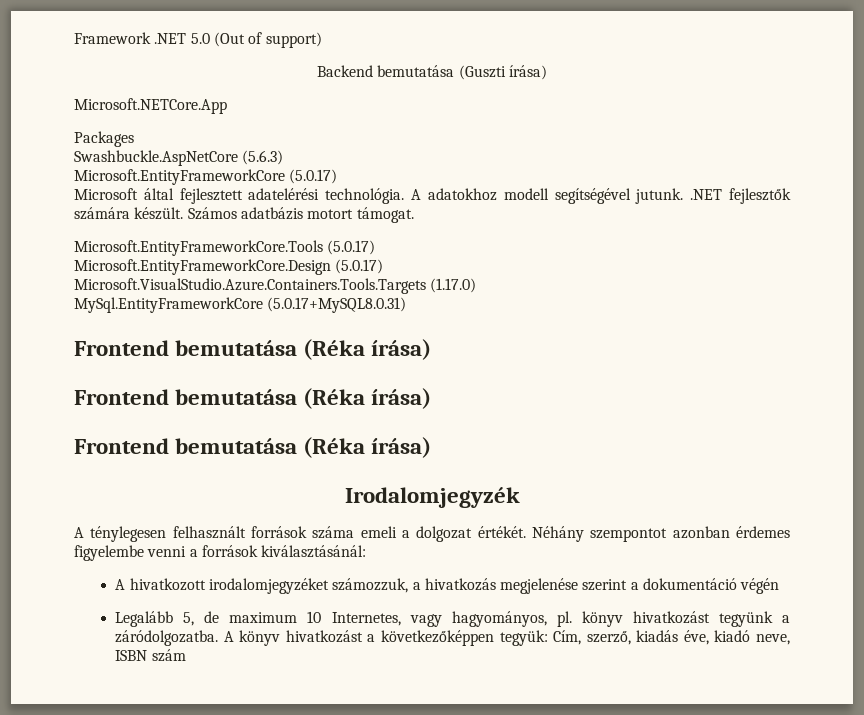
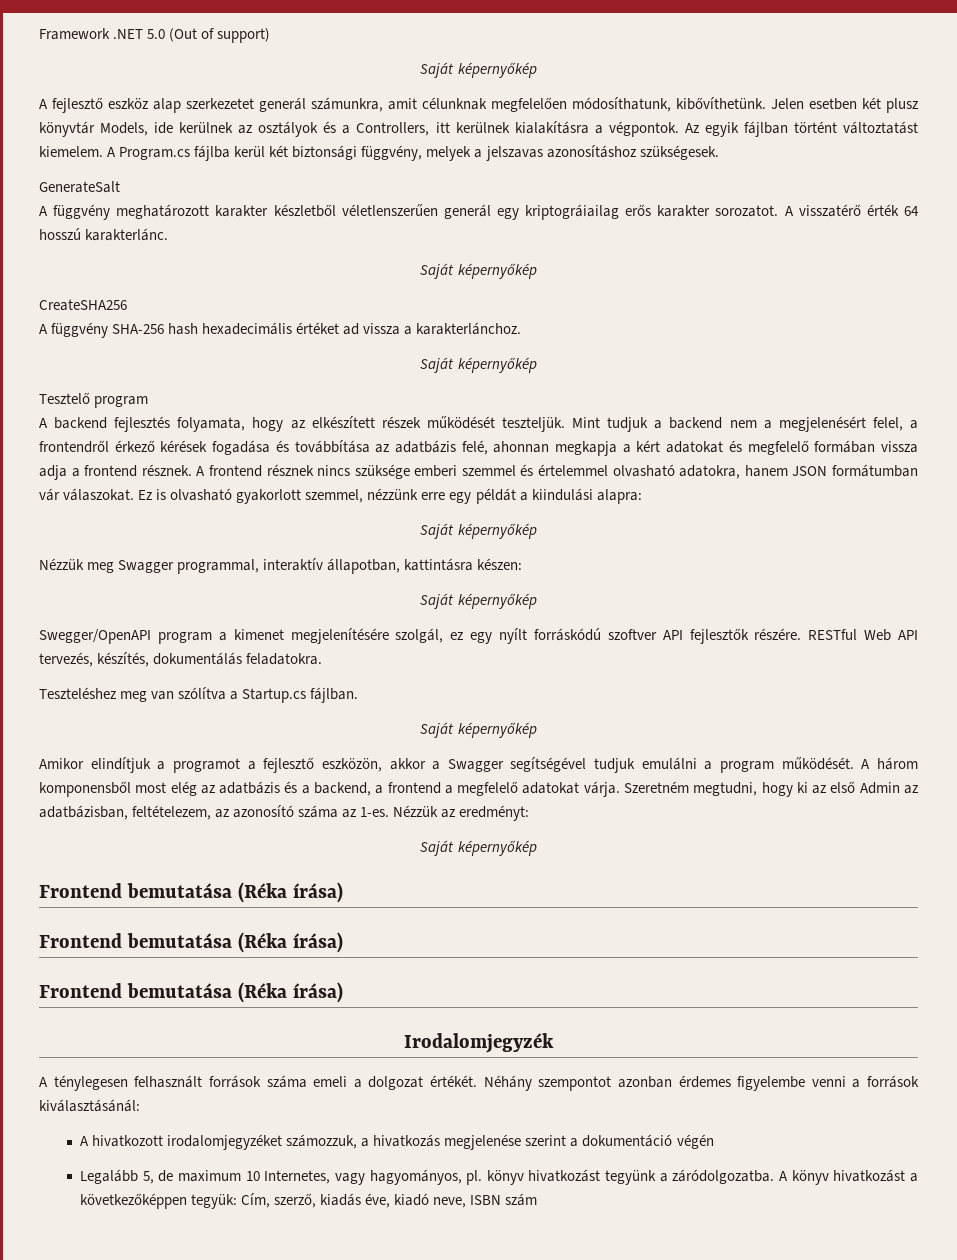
  Framework .NET 5.0 (Out of support)
- Backend bemutatása (Guszti írása)
- Microsoft.NETCore.App
- Packages
- Swashbuckle.AspNetCore (5.6.3)
- Microsoft.EntityFrameworkCore (5.0.17)
- Microsoft által fejlesztett adatelérési technológia. A adatokhoz modell segítségével jutunk. .NET fejlesztők számára készült. Számos adatbázis motort támogat.
- Microsoft.EntityFrameworkCore.Tools (5.0.17)
- Microsoft.EntityFrameworkCore.Design (5.0.17)
- Microsoft.VisualStudio.Azure.Containers.Tools.Targets (1.17.0)
- MySql.EntityFrameworkCore (5.0.17+MySQL8.0.31)
+ Saját képernyőkép
+ A fejlesztő eszköz alap szerkezetet generál számunkra, amit célunknak megfelelően módosíthatunk, kibővíthetünk. Jelen esetben két plusz könyvtár Models, ide kerülnek az osztályok és a Controllers, itt kerülnek kialakításra a végpontok. Az egyik fájlban történt változtatást kiemelem. A Program.cs fájlba kerül két biztonsági függvény, melyek a jelszavas azonosításhoz szükségesek.
+ GenerateSalt
+ A függvény meghatározott karakter készletből véletlenszerűen generál egy kriptográiailag erős karakter sorozatot. A visszatérő érték 64 hosszú karakterlánc.
+ Saját képernyőkép
+ CreateSHA256
+ A függvény SHA-256 hash hexadecimális értéket ad vissza a karakterlánchoz.
+ Saját képernyőkép
+ Tesztelő program
+ A backend fejlesztés folyamata, hogy az elkészített részek működését teszteljük. Mint tudjuk a backend nem a megjelenésért felel, a frontendről érkező kérések fogadása és továbbítása az adatbázis felé, ahonnan megkapja a kért adatokat és megfelelő formában vissza adja a frontend résznek. A frontend résznek nincs szüksége emberi szemmel és értelemmel olvasható adatokra, hanem JSON formátumban vár válaszokat. Ez is olvasható gyakorlott szemmel, nézzünk erre egy példát a kiindulási alapra:
+ Saját képernyőkép
+ Nézzük meg Swagger programmal, interaktív állapotban, kattintásra készen:
+ Saját képernyőkép
+ Swegger/OpenAPI program a kimenet megjelenítésére szolgál, ez egy nyílt forráskódú szoftver API fejlesztők részére. RESTful Web API tervezés, készítés, dokumentálás feladatokra.
+ Teszteléshez meg van szólítva a Startup.cs fájlban.
+ Saját képernyőkép
+ Amikor elindítjuk a programot a fejlesztő eszközön, akkor a Swagger segítségével tudjuk emulálni a program működését. A három komponensből most elég az adatbázis és a backend, a frontend a megfelelő adatokat várja. Szeretném megtudni, hogy ki az első Admin az adatbázisban, feltételezem, az azonosító száma az 1-es. Nézzük az eredményt:
+ Saját képernyőkép

